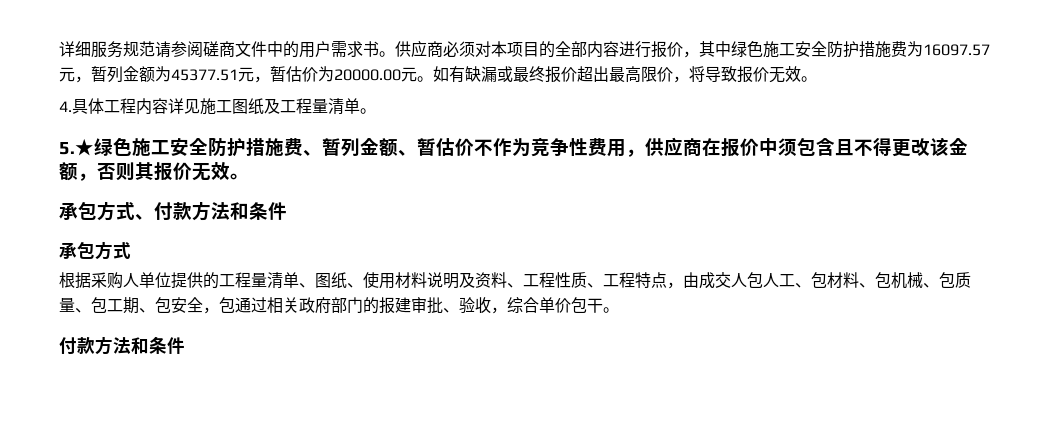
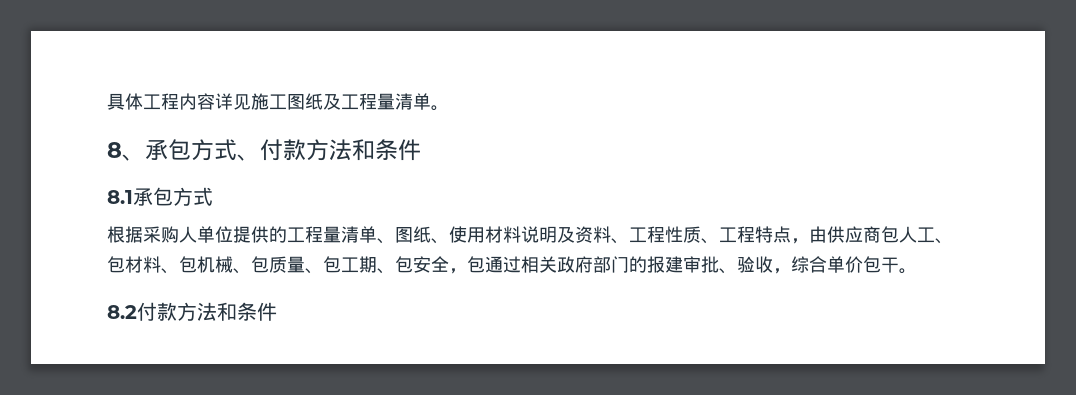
- 详细服务规范请参阅磋商文件中的用户需求书。供应商必须对本项目的全部内容进行报价，其中绿色施工安全防护措施费为16097.57元，暂列金额为45377.51元，暂估价为20000.00元。如有缺漏或最终报价超出最高限价，将导致报价无效。
- 4.具体工程内容详见施工图纸及工程量清单。
+ 具体工程内容详见施工图纸及工程量清单。
- 5.★绿色施工安全防护措施费、暂列金额、暂估价不作为竞争性费用，供应商在报价中须包含且不得更改该金额，否则其报价无效。
- 承包方式、付款方法和条件
- 承包方式
+ 8、承包方式、付款方法和条件
+ 8.1承包方式
- 根据采购人单位提供的工程量清单、图纸、使用材料说明及资料、工程性质、工程特点，由成交人包人工、包材料、包机械、包质量、包工期、包安全，包通过相关政府部门的报建审批、验收，综合单价包干。
- 付款方法和条件
+ 根据采购人单位提供的工程量清单、图纸、使用材料说明及资料、工程性质、工程特点，由供应商包人工、包材料、包机械、包质量、包工期、包安全，包通过相关政府部门的报建审批、验收，综合单价包干。
+ 8.2付款方法和条件

